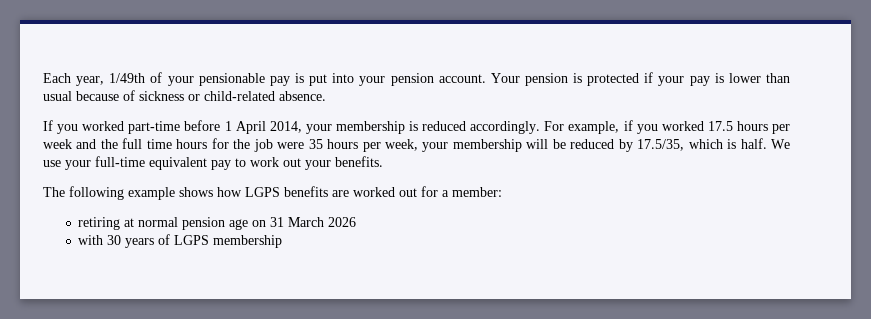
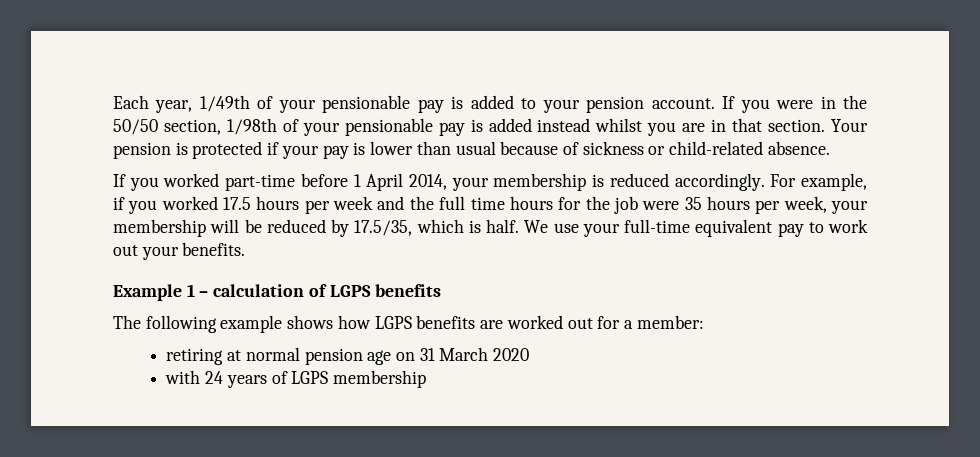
- Each year, 1/49th of your pensionable pay is put into your pension account.
+ Each year, 1/49th of your pensionable pay is added to your pension account.
+ If you were in the 50/50 section, 1/98th of your pensionable pay is added instead whilst you are in that section.
+ Example 1 – calculation of LGPS benefits
- retiring at normal pension age on 31 March 2026
+ retiring at normal pension age on 31 March 2020
- with 30 years of LGPS membership
+ with 24 years of LGPS membership

